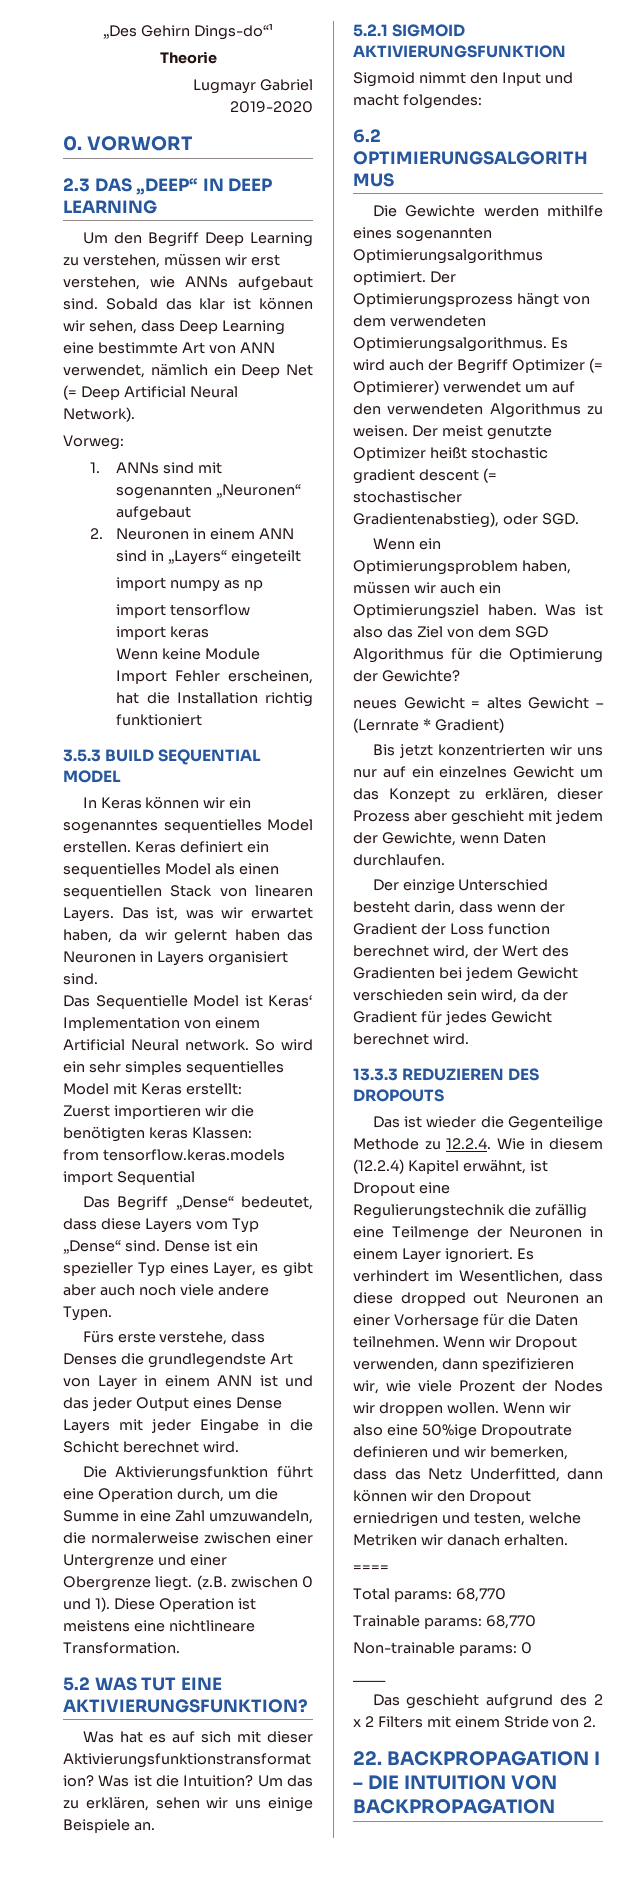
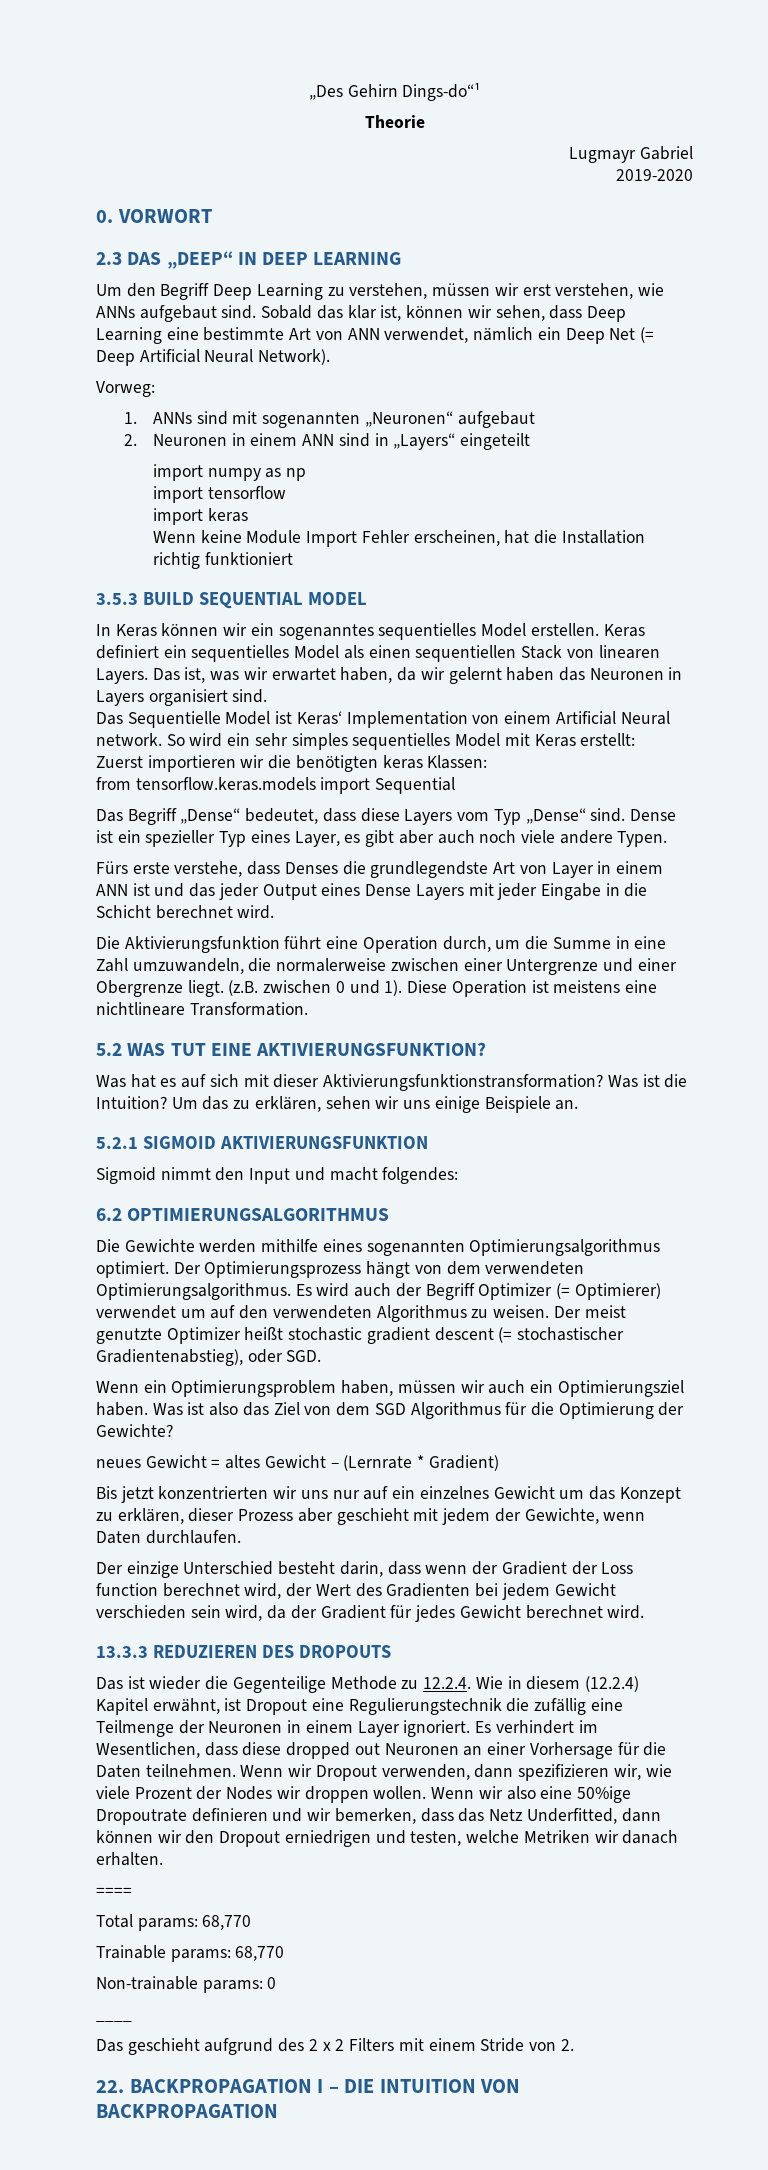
- Sobald das klar ist können wir sehen, dass Deep Learning eine bestimmte Art von ANN verwendet, nämlich ein Deep Net (= Deep Artificial Neural Network).
+ Sobald das klar ist, können wir sehen, dass Deep Learning eine bestimmte Art von ANN verwendet, nämlich ein Deep Net (= Deep Artificial Neural Network).

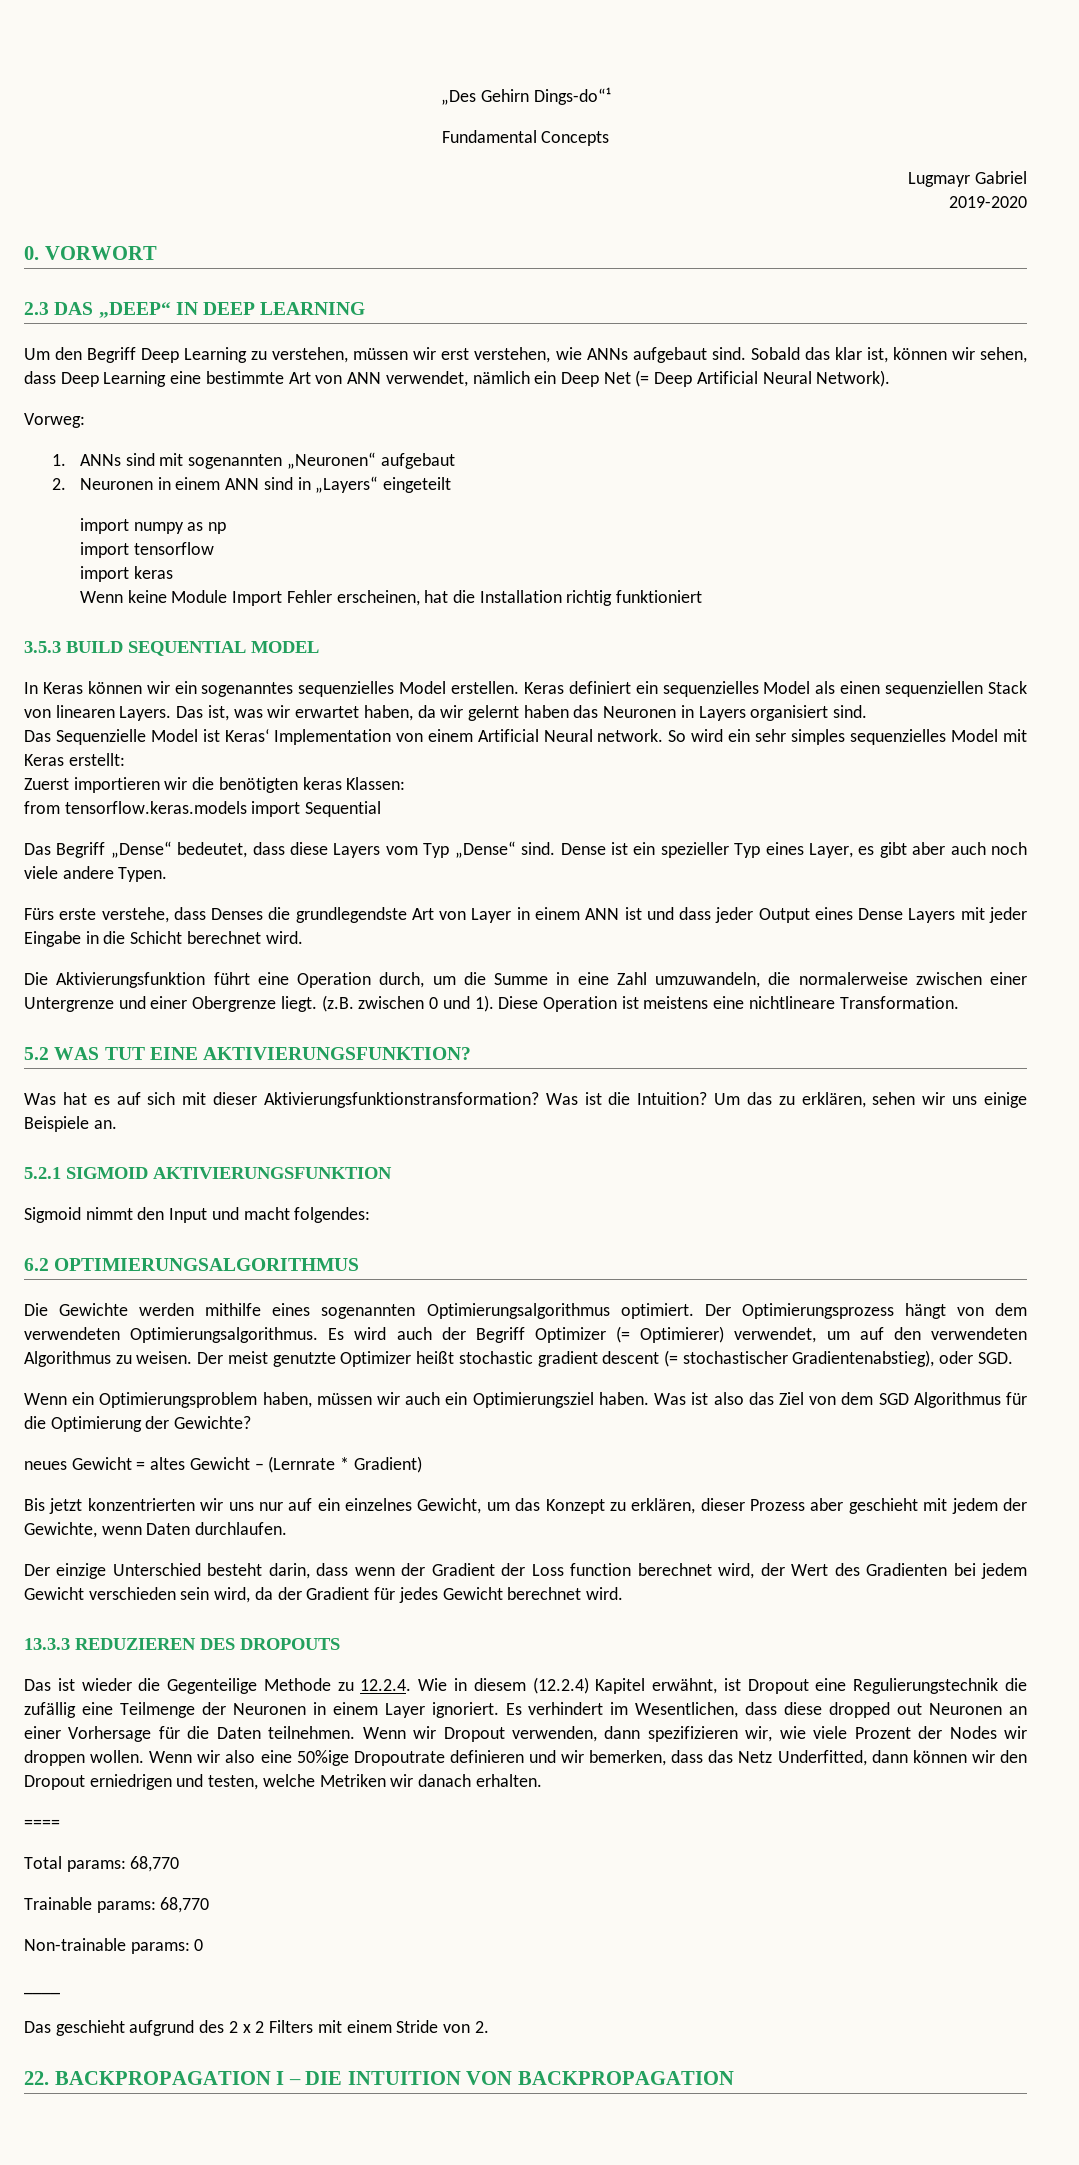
- Theorie
+ Fundamental Concepts
- In Keras können wir ein sogenanntes sequentielles Model erstellen.
+ In Keras können wir ein sogenanntes sequenzielles Model erstellen.
- Keras definiert ein sequentielles Model als einen sequentiellen Stack von linearen Layers.
+ Keras definiert ein sequenzielles Model als einen sequenziellen Stack von linearen Layers.
- Das Sequentielle Model ist Keras‘ Implementation von einem Artificial Neural network.
+ Das Sequenzielle Model ist Keras‘ Implementation von einem Artificial Neural network.
- So wird ein sehr simples sequentielles Model mit Keras erstellt:
+ So wird ein sehr simples sequenzielles Model mit Keras erstellt:
- Fürs erste verstehe, dass Denses die grundlegendste Art von Layer in einem ANN ist und das jeder Output eines Dense Layers mit jeder Eingabe in die Schicht berechnet wird.
+ Fürs erste verstehe, dass Denses die grundlegendste Art von Layer in einem ANN ist und dass jeder Output eines Dense Layers mit jeder Eingabe in die Schicht berechnet wird.
- Es wird auch der Begriff Optimizer (= Optimierer) verwendet um auf den verwendeten Algorithmus zu weisen.
+ Es wird auch der Begriff Optimizer (= Optimierer) verwendet, um auf den verwendeten Algorithmus zu weisen.
- Bis jetzt konzentrierten wir uns nur auf ein einzelnes Gewicht um das Konzept zu erklären, dieser Prozess aber geschieht mit jedem der Gewichte, wenn Daten durchlaufen.
+ Bis jetzt konzentrierten wir uns nur auf ein einzelnes Gewicht, um das Konzept zu erklären, dieser Prozess aber geschieht mit jedem der Gewichte, wenn Daten durchlaufen.

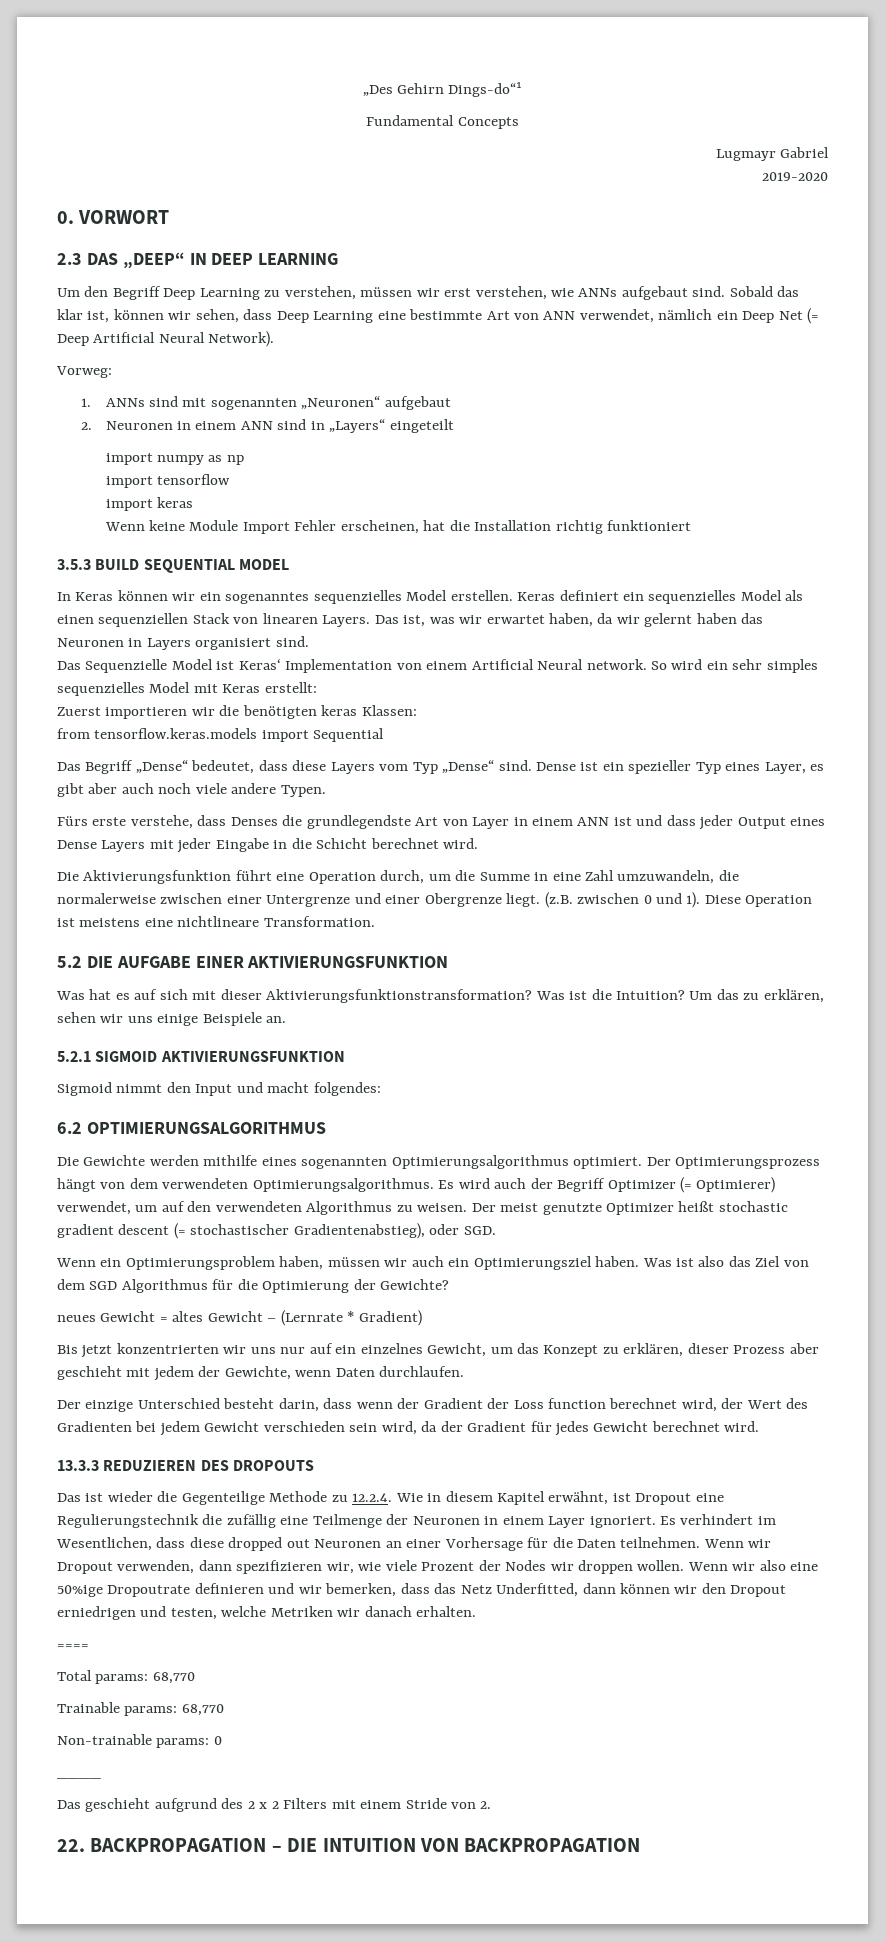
- 5.2 WAS TUT EINE AKTIVIERUNGSFUNKTION?
+ 5.2 DIE AUFGABE EINER AKTIVIERUNGSFUNKTION
- Das ist wieder die Gegenteilige Methode zu 12.2.4. Wie in diesem (12.2.4) Kapitel erwähnt, ist Dropout eine Regulierungstechnik die zufällig eine Teilmenge der Neuronen in einem Layer ignoriert.
+ Das ist wieder die Gegenteilige Methode zu 12.2.4. Wie in diesem Kapitel erwähnt, ist Dropout eine Regulierungstechnik die zufällig eine Teilmenge der Neuronen in einem Layer ignoriert.
- 22. BACKPROPAGATION I – DIE INTUITION VON BACKPROPAGATION
+ 22. BACKPROPAGATION – DIE INTUITION VON BACKPROPAGATION

